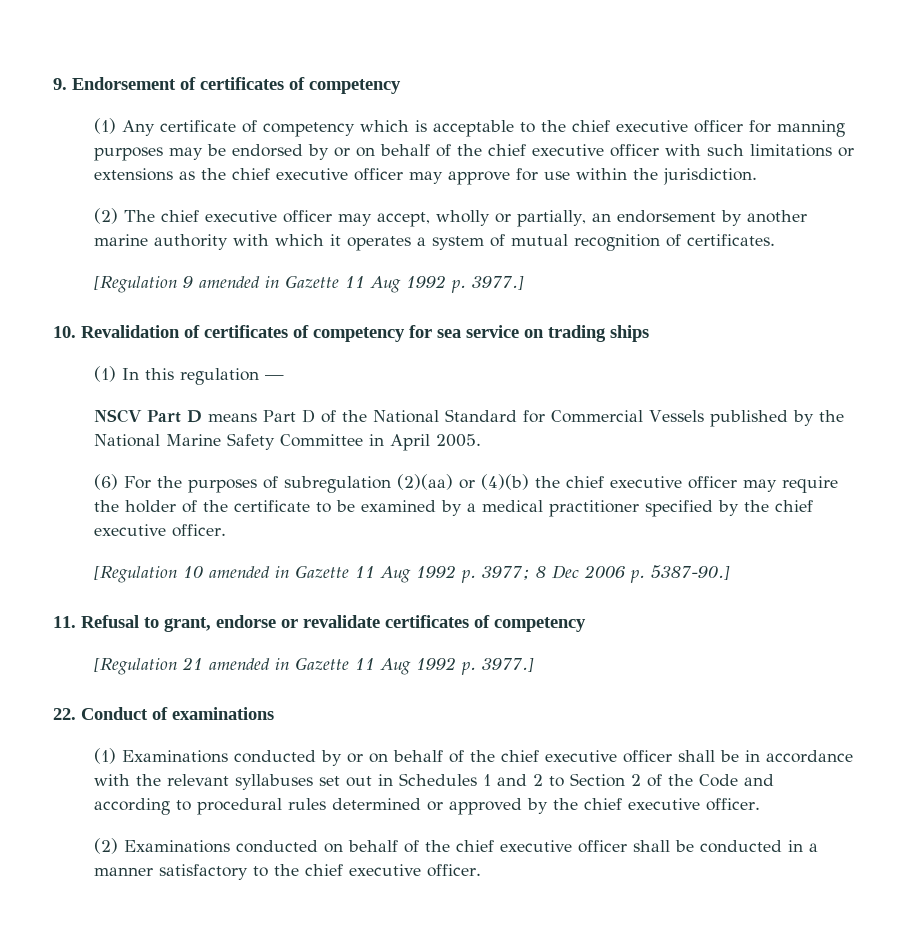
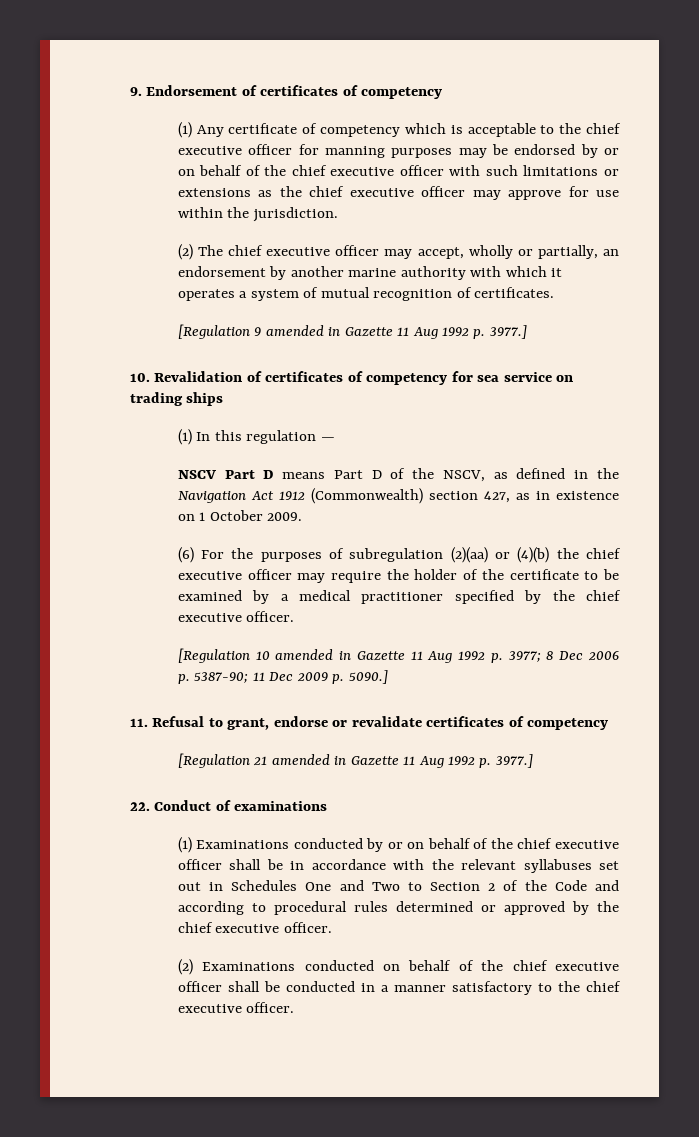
- NSCV Part D means Part D of the National Standard for Commercial Vessels published by the National Marine Safety Committee in April 2005.
+ NSCV Part D means Part D of the NSCV, as defined in the Navigation Act 1912 (Commonwealth) section 427, as in existence on 1 October 2009.
- [Regulation 10 amended in Gazette 11 Aug 1992 p. 3977; 8 Dec 2006 p. 5387-90.]
+ [Regulation 10 amended in Gazette 11 Aug 1992 p. 3977; 8 Dec 2006 p. 5387-90; 11 Dec 2009 p. 5090.]
- (1) Examinations conducted by or on behalf of the chief executive officer shall be in accordance with the relevant syllabuses set out in Schedules 1 and 2 to Section 2 of the Code and according to procedural rules determined or approved by the chief executive officer.
+ (1) Examinations conducted by or on behalf of the chief executive officer shall be in accordance with the relevant syllabuses set out in Schedules One and Two to Section 2 of the Code and according to procedural rules determined or approved by the chief executive officer.

